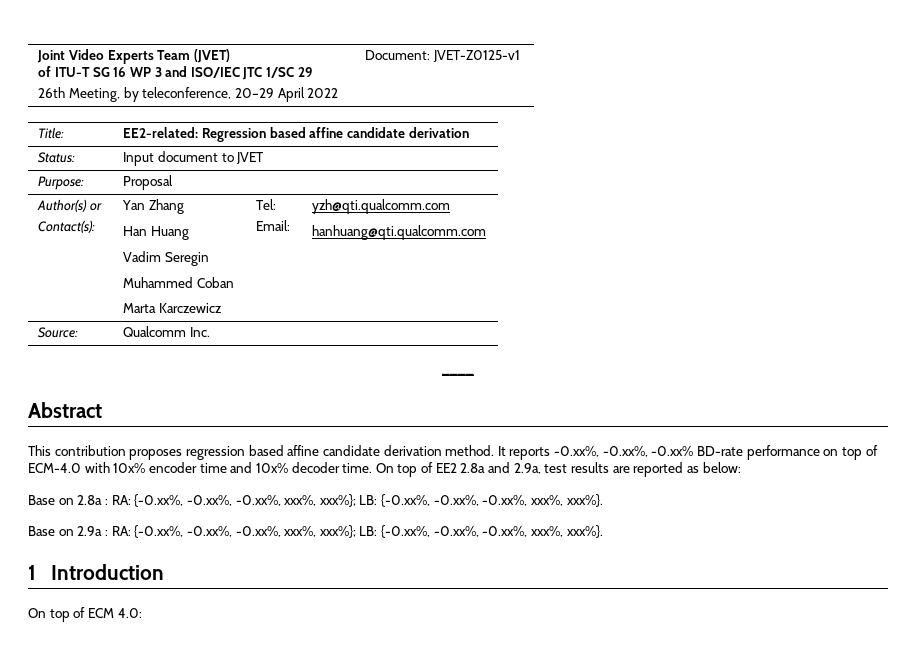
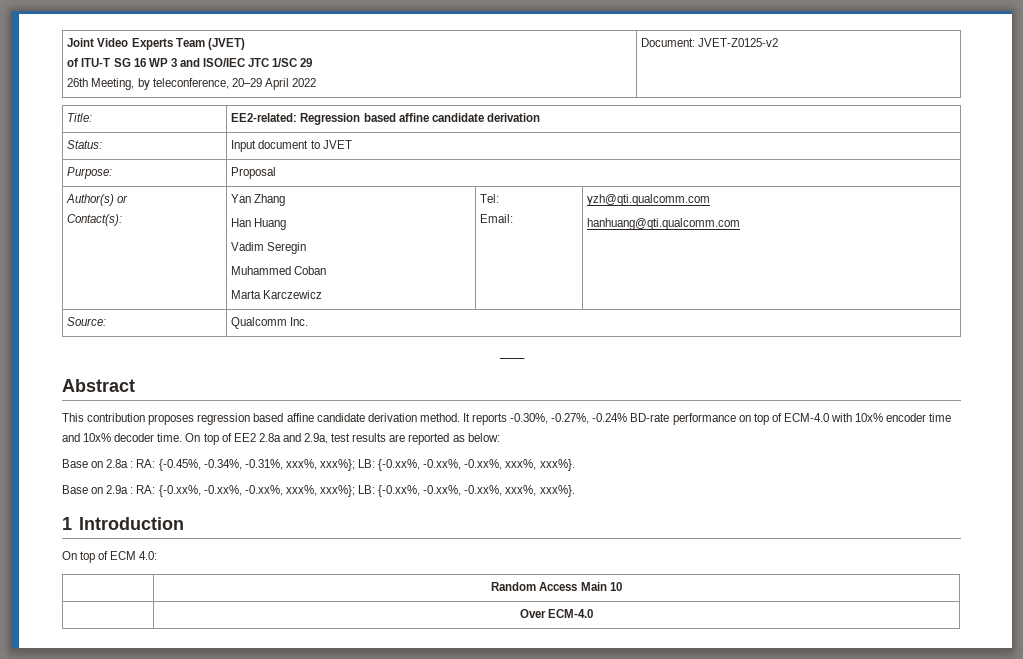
  Joint Video Experts Team (JVET)
  of ITU-T SG 16 WP 3 and ISO/IEC JTC 1/SC 29
- 26th Meeting, by teleconference, 20–29 April 2022 | Document: JVET-Z0125-v1
+ 26th Meeting, by teleconference, 20–29 April 2022 | Document: JVET-Z0125-v2
- It reports -0.xx%, -0.xx%, -0.xx% BD-rate performance on top of ECM-4.0 with 10x% encoder time and 10x% decoder time.
+ It reports -0.30%, -0.27%, -0.24% BD-rate performance on top of ECM-4.0 with 10x% encoder time and 10x% decoder time.
- Base on 2.8a : RA: {-0.xx%, -0.xx%, -0.xx%, xxx%, xxx%}; LB: {-0.xx%, -0.xx%, -0.xx%, xxx%, xxx%}.
+ Base on 2.8a : RA: {-0.45%, -0.34%, -0.31%, xxx%, xxx%}; LB: {-0.xx%, -0.xx%, -0.xx%, xxx%, xxx%}.
+ | Random Access Main 10
+ | Over ECM-4.0

